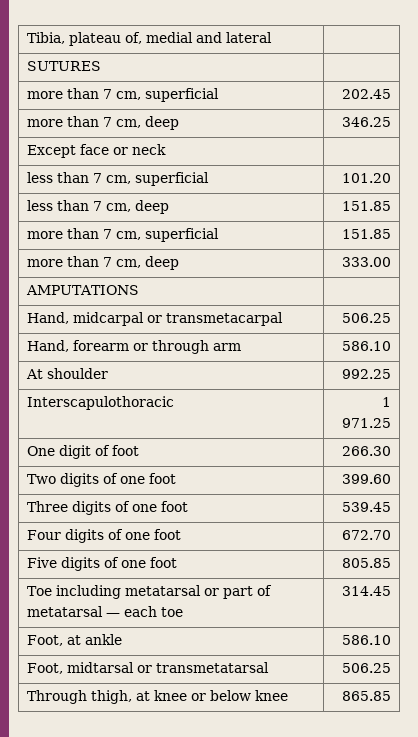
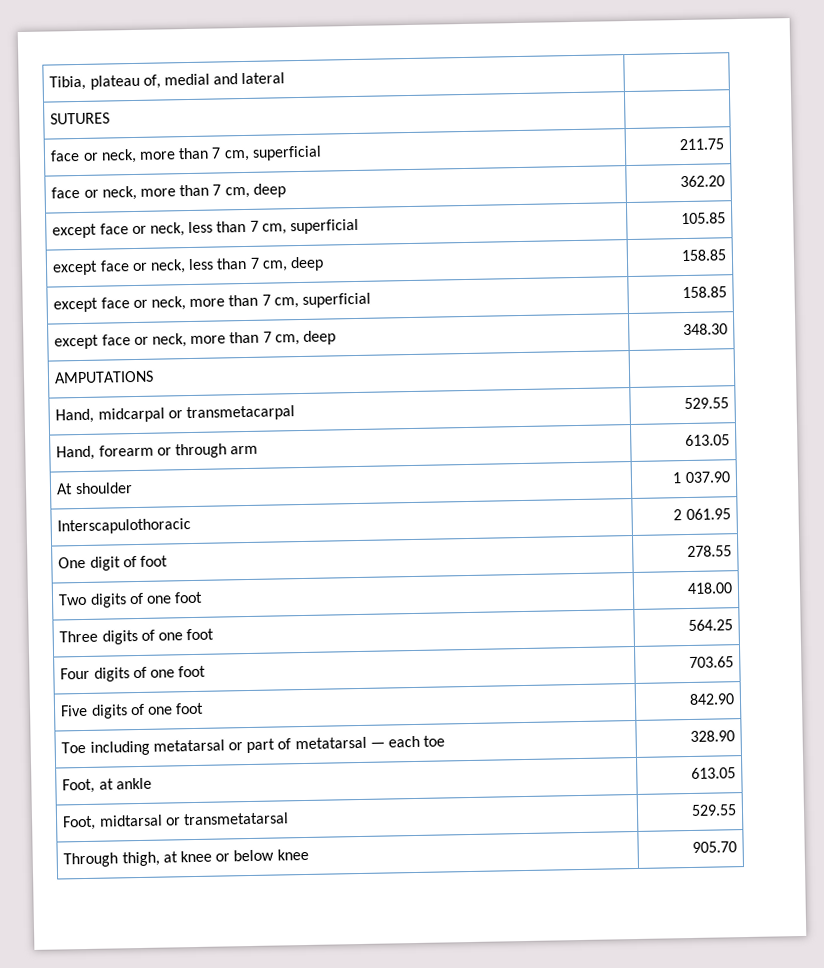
- more than 7 cm, superficial | 202.45
- more than 7 cm, deep | 346.25
- Except face or neck |
- less than 7 cm, superficial | 101.20
- less than 7 cm, deep | 151.85
- more than 7 cm, superficial | 151.85
- more than 7 cm, deep | 333.00
+ face or neck, more than 7 cm, superficial | 211.75
+ face or neck, more than 7 cm, deep | 362.20
+ except face or neck, less than 7 cm, superficial | 105.85
+ except face or neck, less than 7 cm, deep | 158.85
+ except face or neck, more than 7 cm, superficial | 158.85
+ except face or neck, more than 7 cm, deep | 348.30
- Hand, midcarpal or transmetacarpal | 506.25
+ Hand, midcarpal or transmetacarpal | 529.55
- Hand, forearm or through arm | 586.10
+ Hand, forearm or through arm | 613.05
- At shoulder | 992.25
+ At shoulder | 1 037.90
- Interscapulothoracic | 1 971.25
+ Interscapulothoracic | 2 061.95
- One digit of foot | 266.30
+ One digit of foot | 278.55
- Two digits of one foot | 399.60
+ Two digits of one foot | 418.00
- Three digits of one foot | 539.45
+ Three digits of one foot | 564.25
- Four digits of one foot | 672.70
+ Four digits of one foot | 703.65
- Five digits of one foot | 805.85
+ Five digits of one foot | 842.90
- Toe including metatarsal or part of metatarsal — each toe | 314.45
+ Toe including metatarsal or part of metatarsal — each toe | 328.90
- Foot, at ankle | 586.10
+ Foot, at ankle | 613.05
- Foot, midtarsal or transmetatarsal | 506.25
+ Foot, midtarsal or transmetatarsal | 529.55
- Through thigh, at knee or below knee | 865.85
+ Through thigh, at knee or below knee | 905.70

